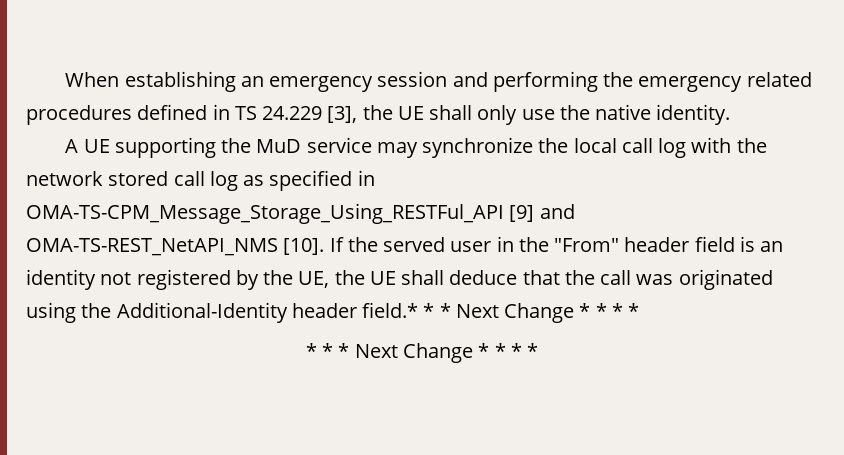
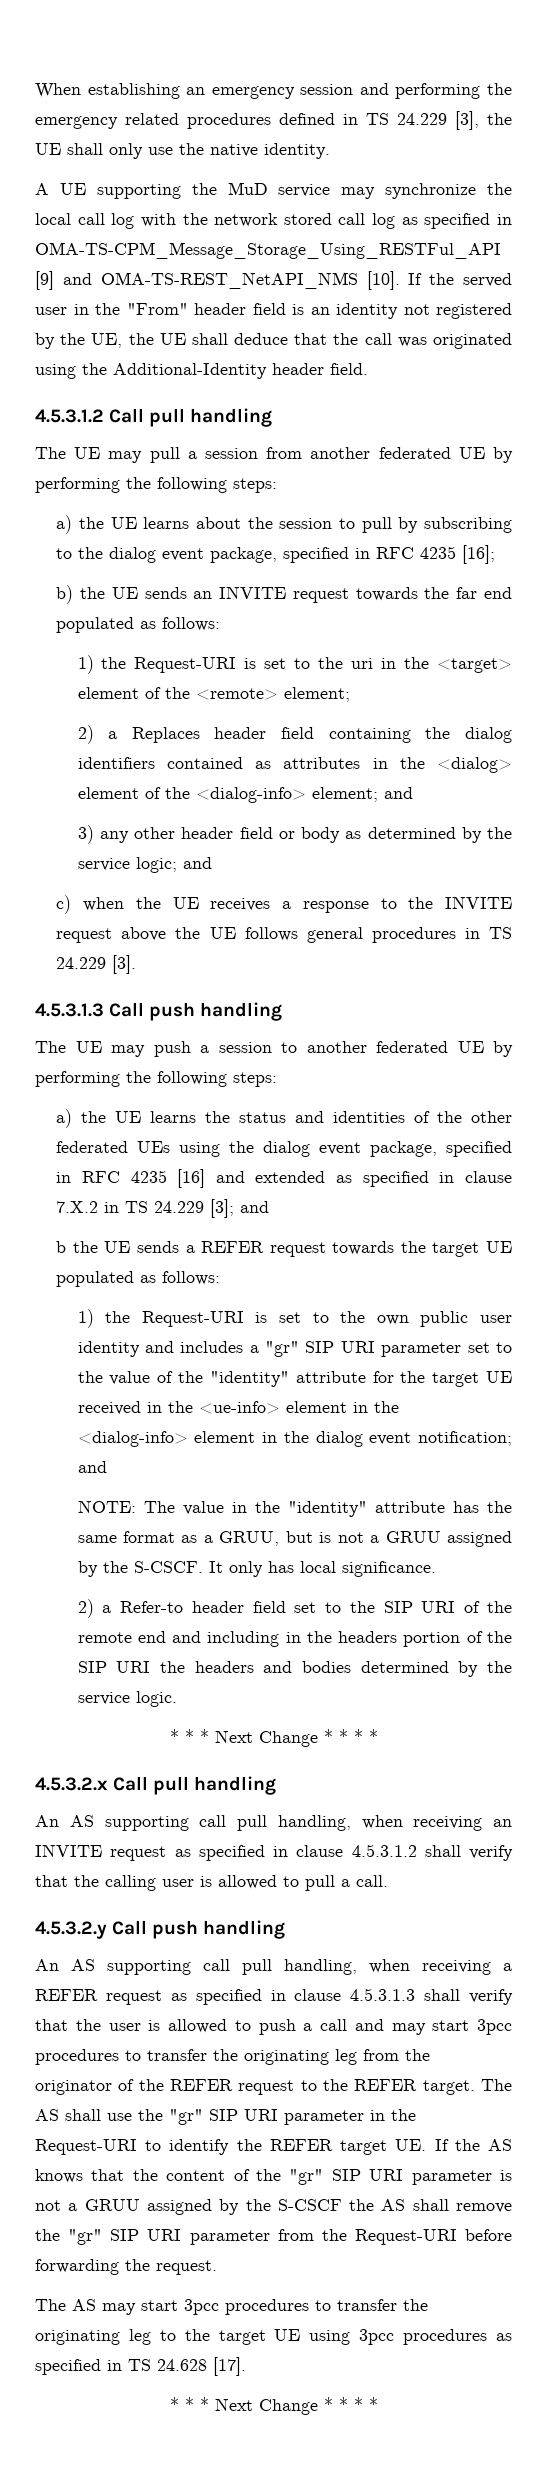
- If the served user in the "From" header field is an identity not registered by the UE, the UE shall deduce that the call was originated using the Additional-Identity header field.* * * Next Change * * * *
+ If the served user in the "From" header field is an identity not registered by the UE, the UE shall deduce that the call was originated using the Additional-Identity header field.
+ 4.5.3.1.2 Call pull handling
+ The UE may pull a session from another federated UE by performing the following steps:
+ a) the UE learns about the session to pull by subscribing to the dialog event package, specified in RFC 4235 [16];
+ b) the UE sends an INVITE request towards the far end populated as follows:
+ 1) the Request-URI is set to the uri in the <target> element of the <remote> element;
+ 2) a Replaces header field containing the dialog identifiers contained as attributes in the <dialog> element of the <dialog-info> element; and
+ 3) any other header field or body as determined by the service logic; and
+ c) when the UE receives a response to the INVITE request above the UE follows general procedures in TS 24.229 [3].
+ 4.5.3.1.3 Call push handling
+ The UE may push a session to another federated UE by performing the following steps:
+ a) the UE learns the status and identities of the other federated UEs using the dialog event package, specified in RFC 4235 [16] and extended as specified in clause 7.X.2 in TS 24.229 [3]; and
+ b the UE sends a REFER request towards the target UE populated as follows:
+ 1) the Request-URI is set to the own public user identity and includes a "gr" SIP URI parameter set to the value of the "identity" attribute for the target UE received in the <ue-info> element in the <dialog-info> element in the dialog event notification; and
+ NOTE: The value in the "identity" attribute has the same format as a GRUU, but is not a GRUU assigned by the S-CSCF. It only has local significance.
+ 2) a Refer-to header field set to the SIP URI of the remote end and including in the headers portion of the SIP URI the headers and bodies determined by the service logic.
+ * * * Next Change * * * *
+ 4.5.3.2.x Call pull handling
+ An AS supporting call pull handling, when receiving an INVITE request as specified in clause 4.5.3.1.2 shall verify that the calling user is allowed to pull a call.
+ 4.5.3.2.y Call push handling
+ An AS supporting call pull handling, when receiving a REFER request as specified in clause 4.5.3.1.3 shall verify that the user is allowed to push a call and may start 3pcc procedures to transfer the originating leg from the originator of the REFER request to the REFER target. The AS shall use the "gr" SIP URI parameter in the Request-URI to identify the REFER target UE. If the AS knows that the content of the "gr" SIP URI parameter is not a GRUU assigned by the S-CSCF the AS shall remove the "gr" SIP URI parameter from the Request-URI before forwarding the request.
+ The AS may start 3pcc procedures to transfer the originating leg to the target UE using 3pcc procedures as specified in TS 24.628 [17].

